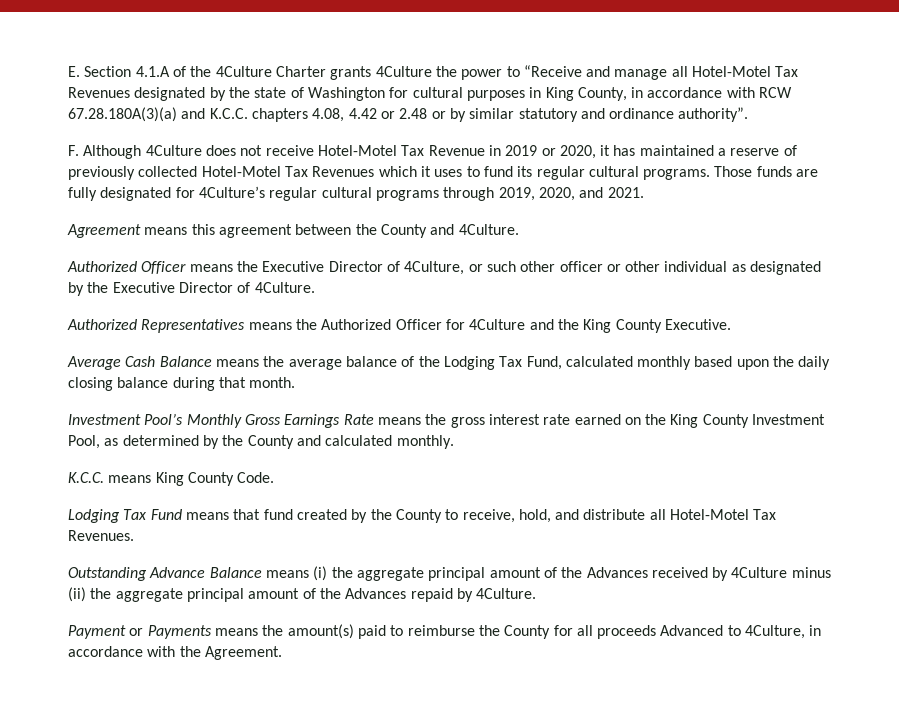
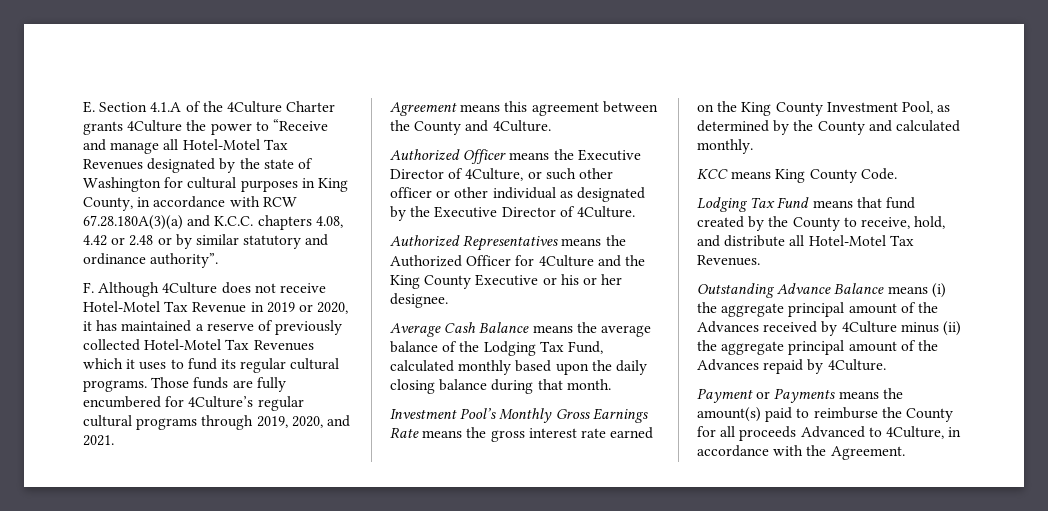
- Those funds are fully designated for 4Culture’s regular cultural programs through 2019, 2020, and 2021.
+ Those funds are fully encumbered for 4Culture’s regular cultural programs through 2019, 2020, and 2021.
- Authorized Representatives means the Authorized Officer for 4Culture and the King County Executive.
+ Authorized Representatives means the Authorized Officer for 4Culture and the King County Executive or his or her designee.
- K.C.C. means King County Code.
+ KCC means King County Code.

